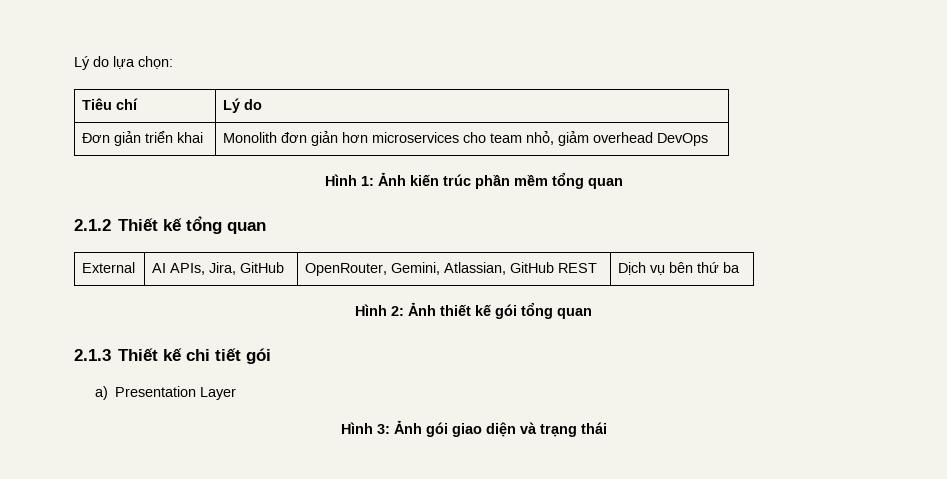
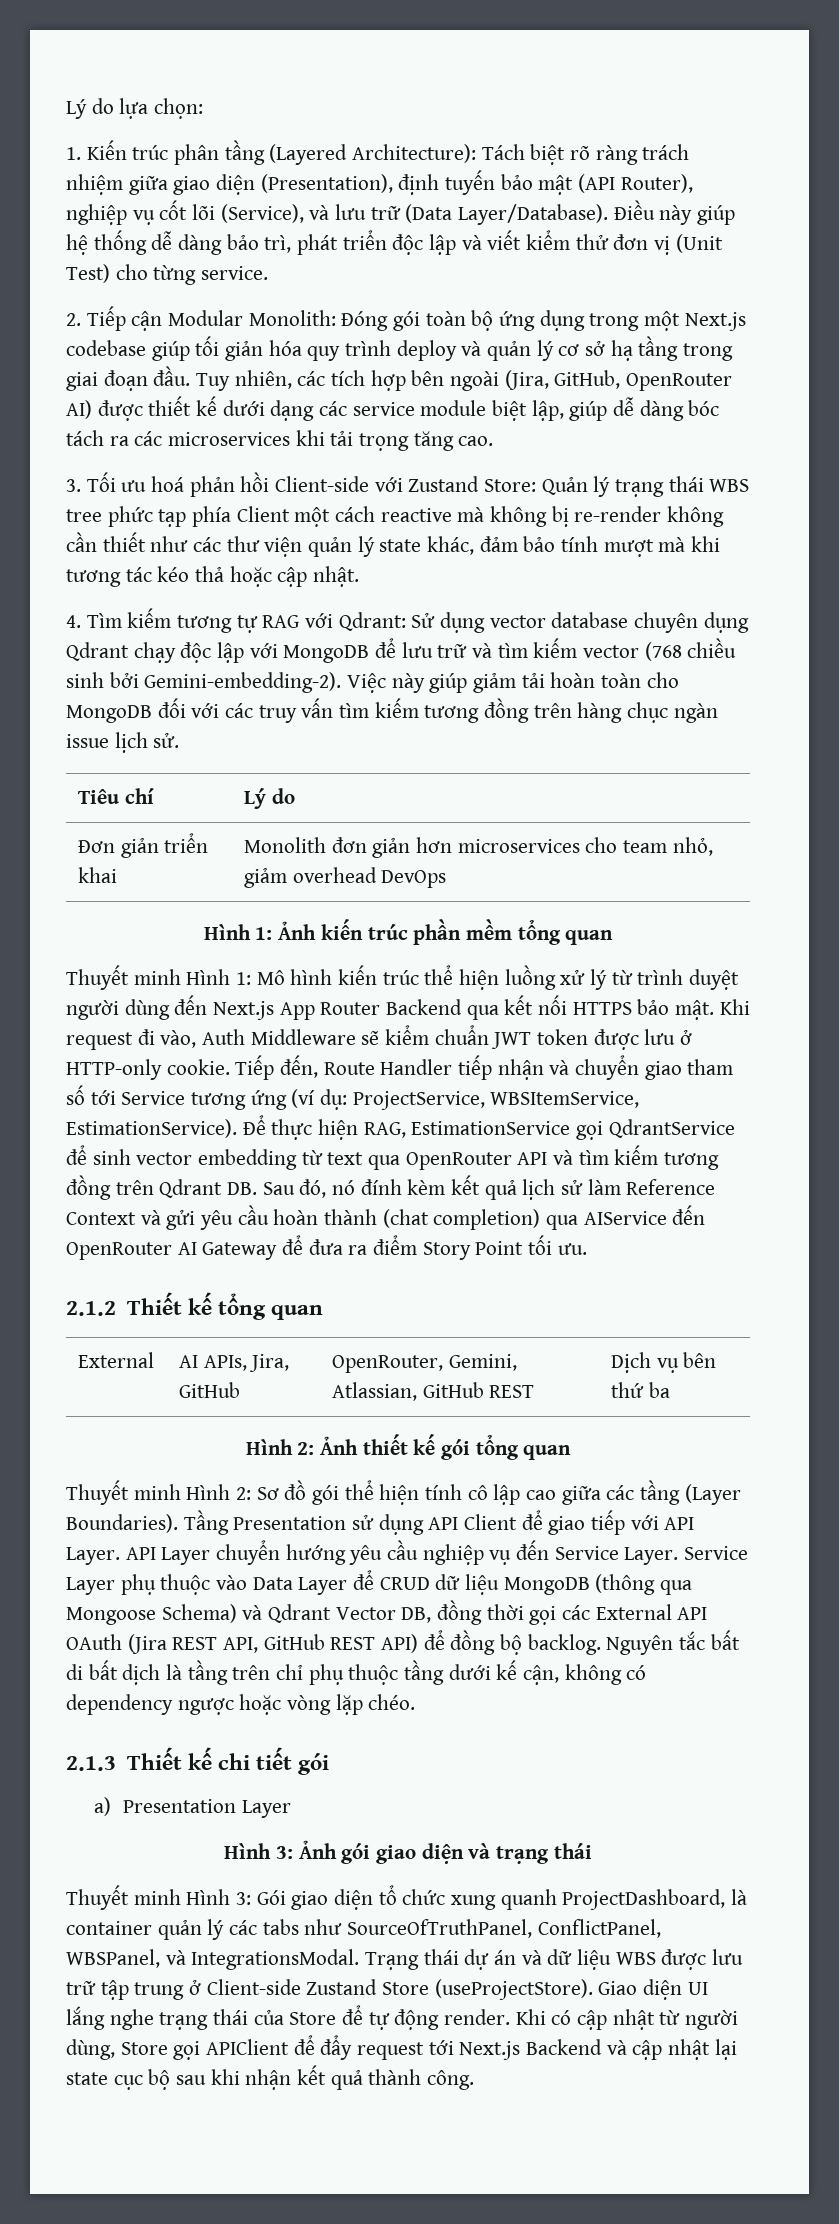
+ 1. Kiến trúc phân tầng (Layered Architecture): Tách biệt rõ ràng trách nhiệm giữa giao diện (Presentation), định tuyến bảo mật (API Router), nghiệp vụ cốt lõi (Service), và lưu trữ (Data Layer/Database). Điều này giúp hệ thống dễ dàng bảo trì, phát triển độc lập và viết kiểm thử đơn vị (Unit Test) cho từng service.
+ 2. Tiếp cận Modular Monolith: Đóng gói toàn bộ ứng dụng trong một Next.js codebase giúp tối giản hóa quy trình deploy và quản lý cơ sở hạ tầng trong giai đoạn đầu. Tuy nhiên, các tích hợp bên ngoài (Jira, GitHub, OpenRouter AI) được thiết kế dưới dạng các service module biệt lập, giúp dễ dàng bóc tách ra các microservices khi tải trọng tăng cao.
+ 3. Tối ưu hoá phản hồi Client-side với Zustand Store: Quản lý trạng thái WBS tree phức tạp phía Client một cách reactive mà không bị re-render không cần thiết như các thư viện quản lý state khác, đảm bảo tính mượt mà khi tương tác kéo thả hoặc cập nhật.
+ 4. Tìm kiếm tương tự RAG với Qdrant: Sử dụng vector database chuyên dụng Qdrant chạy độc lập với MongoDB để lưu trữ và tìm kiếm vector (768 chiều sinh bởi Gemini-embedding-2). Việc này giúp giảm tải hoàn toàn cho MongoDB đối với các truy vấn tìm kiếm tương đồng trên hàng chục ngàn issue lịch sử.
+ Thuyết minh Hình 1: Mô hình kiến trúc thể hiện luồng xử lý từ trình duyệt người dùng đến Next.js App Router Backend qua kết nối HTTPS bảo mật. Khi request đi vào, Auth Middleware sẽ kiểm chuẩn JWT token được lưu ở HTTP-only cookie. Tiếp đến, Route Handler tiếp nhận và chuyển giao tham số tới Service tương ứng (ví dụ: ProjectService, WBSItemService, EstimationService). Để thực hiện RAG, EstimationService gọi QdrantService để sinh vector embedding từ text qua OpenRouter API và tìm kiếm tương đồng trên Qdrant DB. Sau đó, nó đính kèm kết quả lịch sử làm Reference Context và gửi yêu cầu hoàn thành (chat completion) qua AIService đến OpenRouter AI Gateway để đưa ra điểm Story Point tối ưu.
+ Thuyết minh Hình 2: Sơ đồ gói thể hiện tính cô lập cao giữa các tầng (Layer Boundaries). Tầng Presentation sử dụng API Client để giao tiếp với API Layer. API Layer chuyển hướng yêu cầu nghiệp vụ đến Service Layer. Service Layer phụ thuộc vào Data Layer để CRUD dữ liệu MongoDB (thông qua Mongoose Schema) và Qdrant Vector DB, đồng thời gọi các External API OAuth (Jira REST API, GitHub REST API) để đồng bộ backlog. Nguyên tắc bất di bất dịch là tầng trên chỉ phụ thuộc tầng dưới kế cận, không có dependency ngược hoặc vòng lặp chéo.
+ Thuyết minh Hình 3: Gói giao diện tổ chức xung quanh ProjectDashboard, là container quản lý các tabs như SourceOfTruthPanel, ConflictPanel, WBSPanel, và IntegrationsModal. Trạng thái dự án và dữ liệu WBS được lưu trữ tập trung ở Client-side Zustand Store (useProjectStore). Giao diện UI lắng nghe trạng thái của Store để tự động render. Khi có cập nhật từ người dùng, Store gọi APIClient để đẩy request tới Next.js Backend và cập nhật lại state cục bộ sau khi nhận kết quả thành công.

